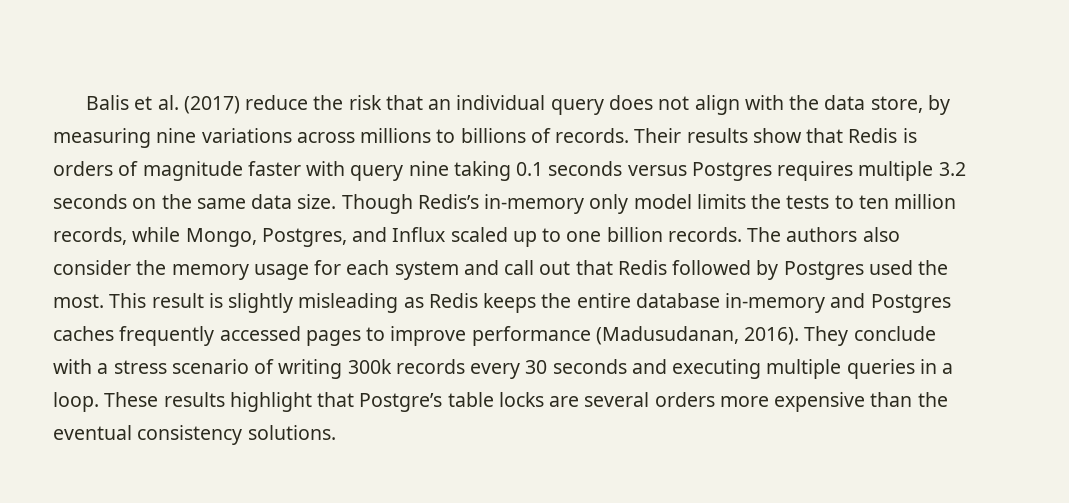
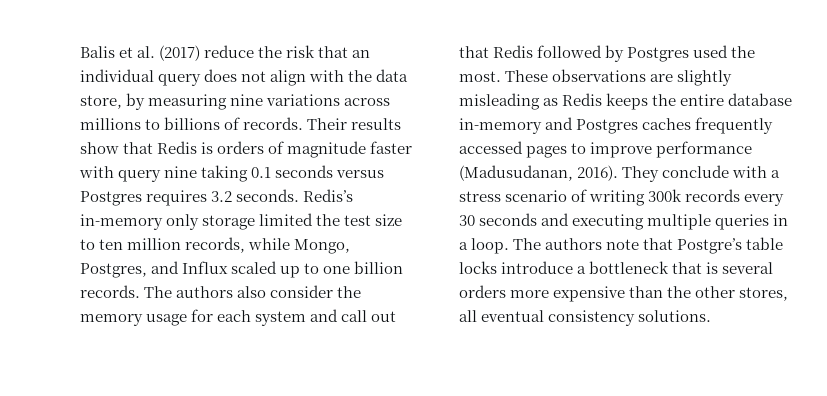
- Their results show that Redis is orders of magnitude faster with query nine taking 0.1 seconds versus Postgres requires multiple 3.2 seconds on the same data size. Though Redis’s in-memory only model limits the tests to ten million records, while Mongo, Postgres, and Influx scaled up to one billion records.
+ Their results show that Redis is orders of magnitude faster with query nine taking 0.1 seconds versus Postgres requires 3.2 seconds. Redis’s in-memory only storage limited the test size to ten million records, while Mongo, Postgres, and Influx scaled up to one billion records.
- This result is slightly misleading as Redis keeps the entire database in-memory and Postgres caches frequently accessed pages to improve performance (Madusudanan, 2016).
+ These observations are slightly misleading as Redis keeps the entire database in-memory and Postgres caches frequently accessed pages to improve performance (Madusudanan, 2016).
- These results highlight that Postgre’s table locks are several orders more expensive than the eventual consistency solutions.
+ The authors note that Postgre’s table locks introduce a bottleneck that is several orders more expensive than the other stores, all eventual consistency solutions.

